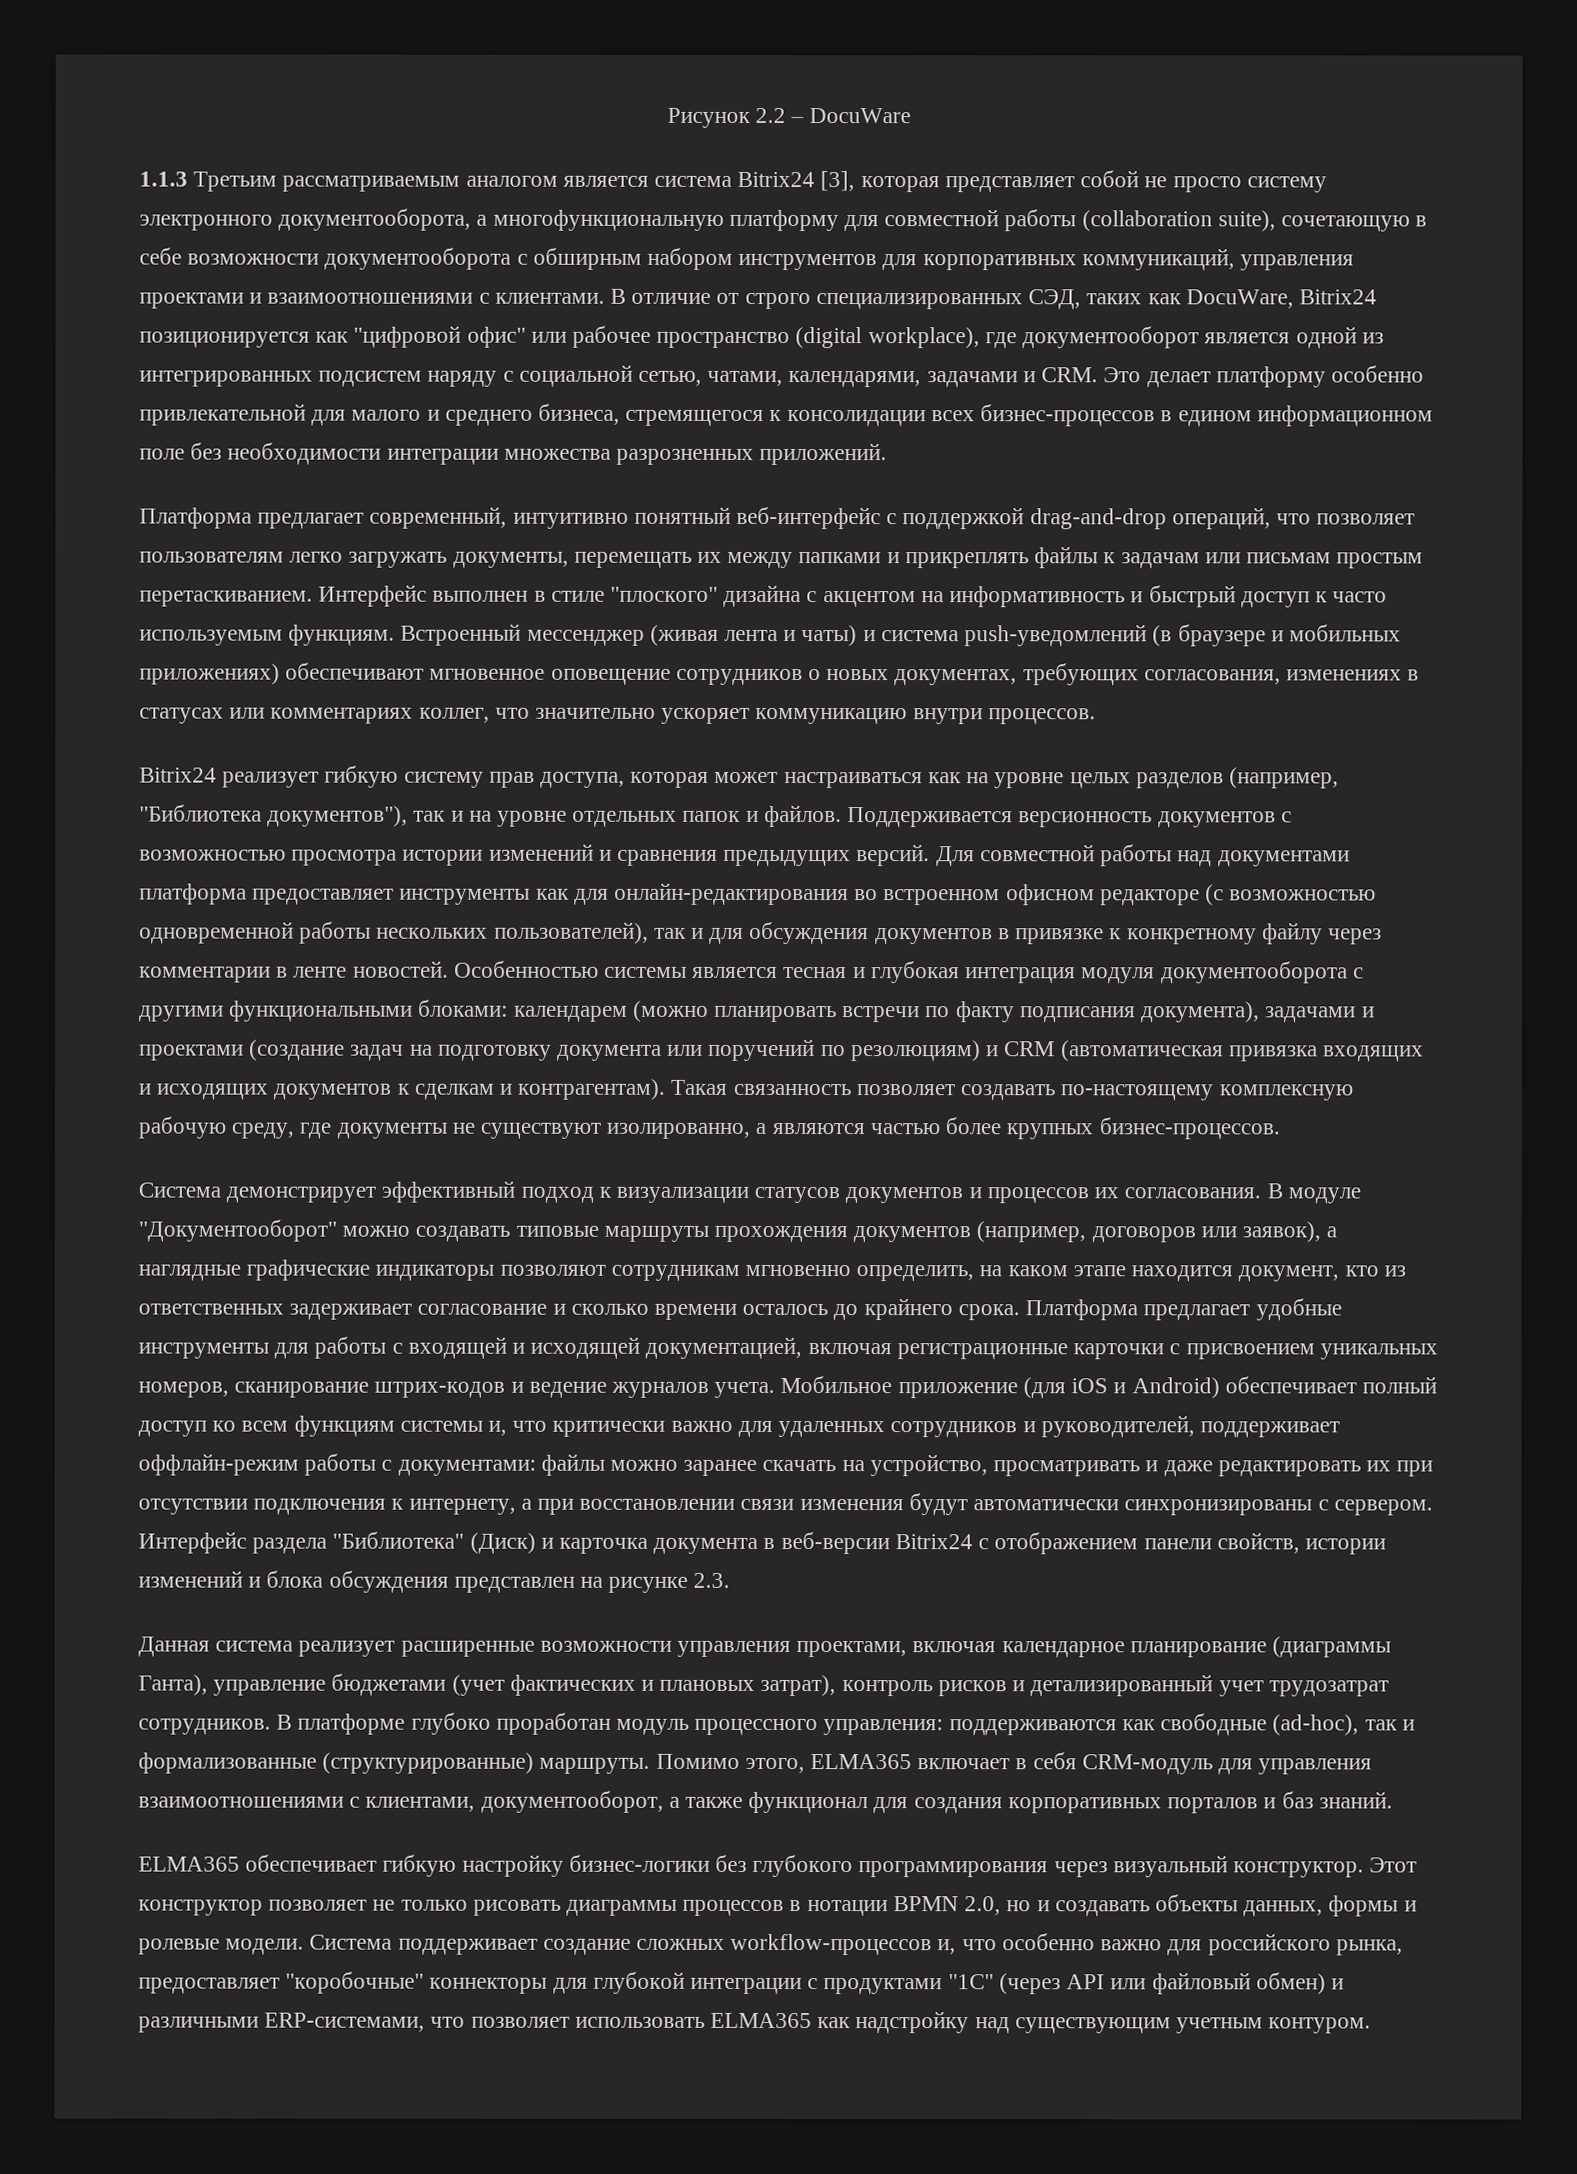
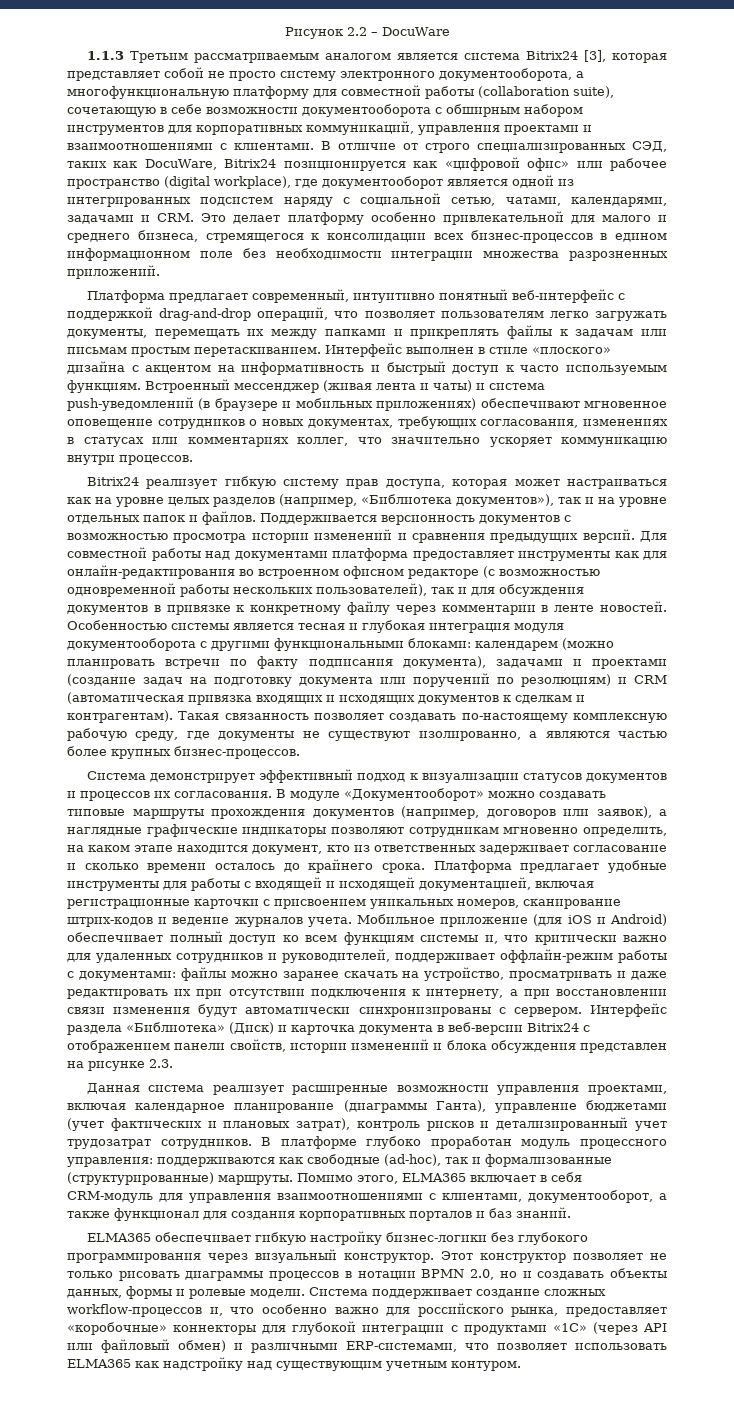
- В отличие от строго специализированных СЭД, таких как DocuWare, Bitrix24 позиционируется как "цифровой офис" или рабочее пространство (digital workplace), где документооборот является одной из интегрированных подсистем наряду с социальной сетью, чатами, календарями, задачами и CRM. Это делает платформу особенно привлекательной для малого и среднего бизнеса, стремящегося к консолидации всех бизнес-процессов в едином информационном поле без необходимости интеграции множества разрозненных приложений.
+ В отличие от строго специализированных СЭД, таких как DocuWare, Bitrix24 позиционируется как «цифровой офис» или рабочее пространство (digital workplace), где документооборот является одной из интегрированных подсистем наряду с социальной сетью, чатами, календарями, задачами и CRM. Это делает платформу особенно привлекательной для малого и среднего бизнеса, стремящегося к консолидации всех бизнес-процессов в едином информационном поле без необходимости интеграции множества разрозненных приложений.
- Интерфейс выполнен в стиле "плоского" дизайна с акцентом на информативность и быстрый доступ к часто используемым функциям.
+ Интерфейс выполнен в стиле «плоского» дизайна с акцентом на информативность и быстрый доступ к часто используемым функциям.
- Bitrix24 реализует гибкую систему прав доступа, которая может настраиваться как на уровне целых разделов (например, "Библиотека документов"), так и на уровне отдельных папок и файлов.
+ Bitrix24 реализует гибкую систему прав доступа, которая может настраиваться как на уровне целых разделов (например, «Библиотека документов»), так и на уровне отдельных папок и файлов.
- В модуле "Документооборот" можно создавать типовые маршруты прохождения документов (например, договоров или заявок), а наглядные графические индикаторы позволяют сотрудникам мгновенно определить, на каком этапе находится документ, кто из ответственных задерживает согласование и сколько времени осталось до крайнего срока.
+ В модуле «Документооборот» можно создавать типовые маршруты прохождения документов (например, договоров или заявок), а наглядные графические индикаторы позволяют сотрудникам мгновенно определить, на каком этапе находится документ, кто из ответственных задерживает согласование и сколько времени осталось до крайнего срока.
- Интерфейс раздела "Библиотека" (Диск) и карточка документа в веб-версии Bitrix24 с отображением панели свойств, истории изменений и блока обсуждения представлен на рисунке 2.3.
+ Интерфейс раздела «Библиотека» (Диск) и карточка документа в веб-версии Bitrix24 с отображением панели свойств, истории изменений и блока обсуждения представлен на рисунке 2.3.
- Система поддерживает создание сложных workflow-процессов и, что особенно важно для российского рынка, предоставляет "коробочные" коннекторы для глубокой интеграции с продуктами "1С" (через API или файловый обмен) и различными ERP-системами, что позволяет использовать ELMA365 как надстройку над существующим учетным контуром.
+ Система поддерживает создание сложных workflow-процессов и, что особенно важно для российского рынка, предоставляет «коробочные» коннекторы для глубокой интеграции с продуктами «1С» (через API или файловый обмен) и различными ERP-системами, что позволяет использовать ELMA365 как надстройку над существующим учетным контуром.

